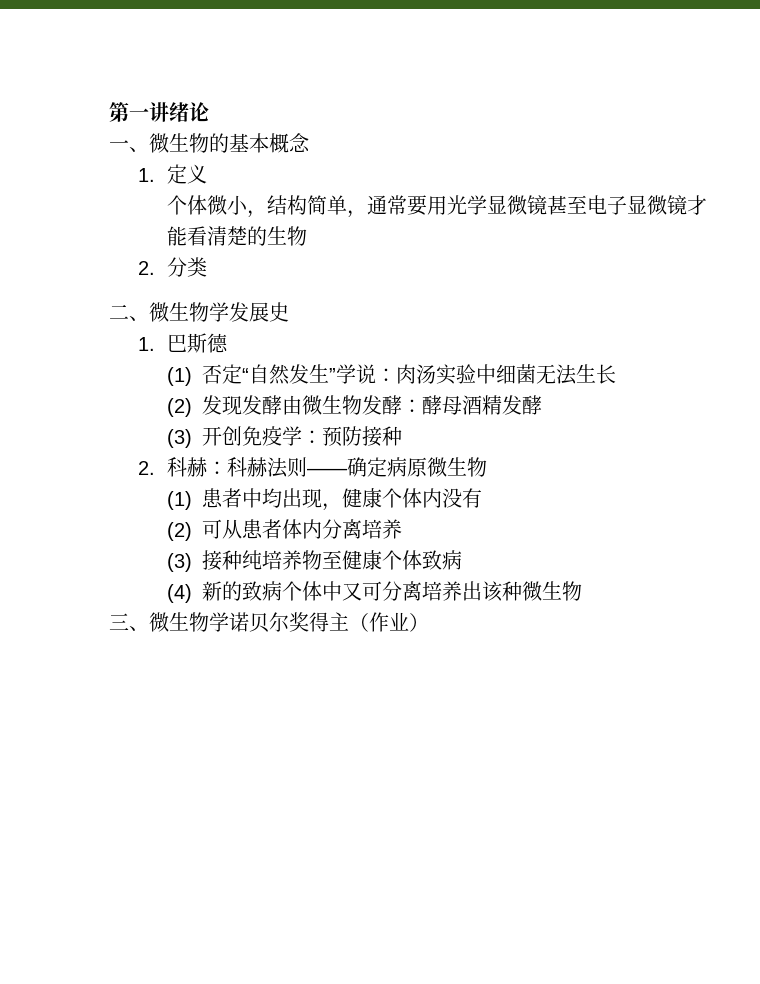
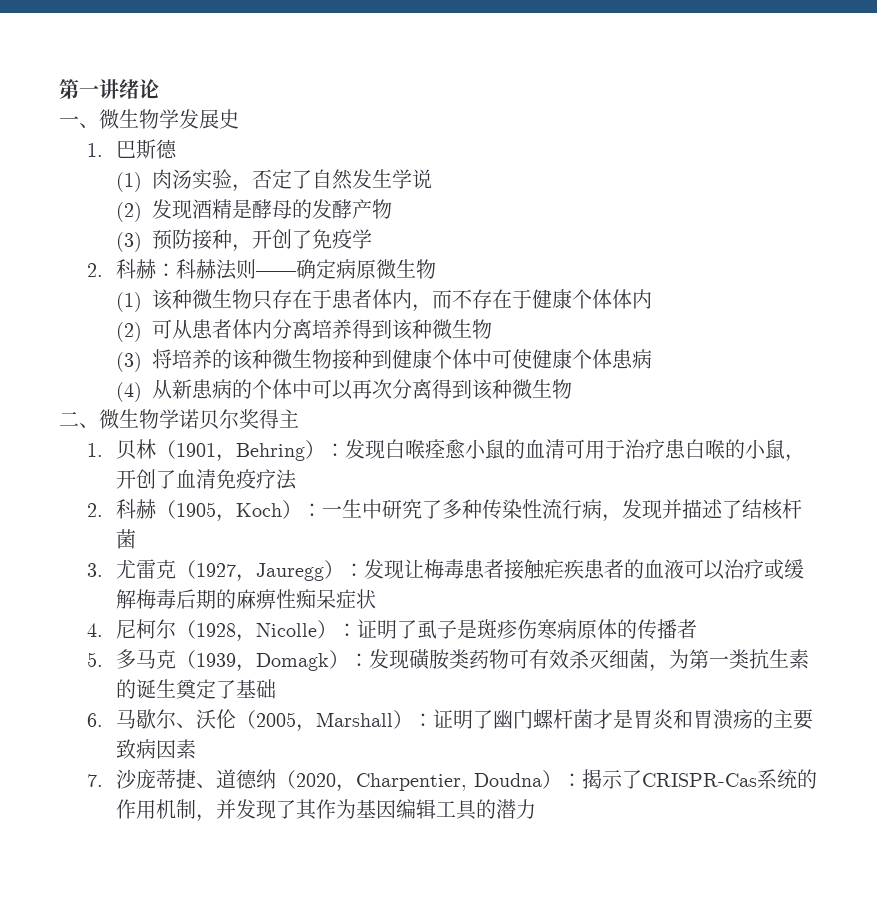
- 一、微生物的基本概念
- 1.定义
- 个体微小，结构简单，通常要用光学显微镜甚至电子显微镜才能看清楚的生物
- 2.分类
- 二、微生物学发展史
+ 一、微生物学发展史
- (1)否定“自然发生”学说：肉汤实验中细菌无法生长
- (2)发现发酵由微生物发酵：酵母酒精发酵
- (3)开创免疫学：预防接种
+ (1)肉汤实验，否定了自然发生学说
+ (2)发现酒精是酵母的发酵产物
+ (3)预防接种，开创了免疫学
- (1)患者中均出现，健康个体内没有
+ (1)该种微生物只存在于患者体内，而不存在于健康个体体内
- (2)可从患者体内分离培养
- (3)接种纯培养物至健康个体致病
- (4)新的致病个体中又可分离培养出该种微生物
- 三、微生物学诺贝尔奖得主（作业）
+ (2)可从患者体内分离培养得到该种微生物
+ (3)将培养的该种微生物接种到健康个体中可使健康个体患病
+ (4)从新患病的个体中可以再次分离得到该种微生物
+ 二、微生物学诺贝尔奖得主
+ 1.贝林（1901，Behring）：发现白喉痊愈小鼠的血清可用于治疗患白喉的小鼠，开创了血清免疫疗法
+ 2.科赫（1905，Koch）：一生中研究了多种传染性流行病，发现并描述了结核杆菌
+ 3.尤雷克（1927，Jauregg）：发现让梅毒患者接触疟疾患者的血液可以治疗或缓解梅毒后期的麻痹性痴呆症状
+ 4.尼柯尔（1928，Nicolle）：证明了虱子是斑疹伤寒病原体的传播者
+ 5.多马克（1939，Domagk）：发现磺胺类药物可有效杀灭细菌，为第一类抗生素的诞生奠定了基础
+ 6.马歇尔、沃伦（2005，Marshall）：证明了幽门螺杆菌才是胃炎和胃溃疡的主要致病因素
+ 7.沙庞蒂捷、道德纳（2020，Charpentier, Doudna）：揭示了CRISPR-Cas系统的作用机制，并发现了其作为基因编辑工具的潜力

